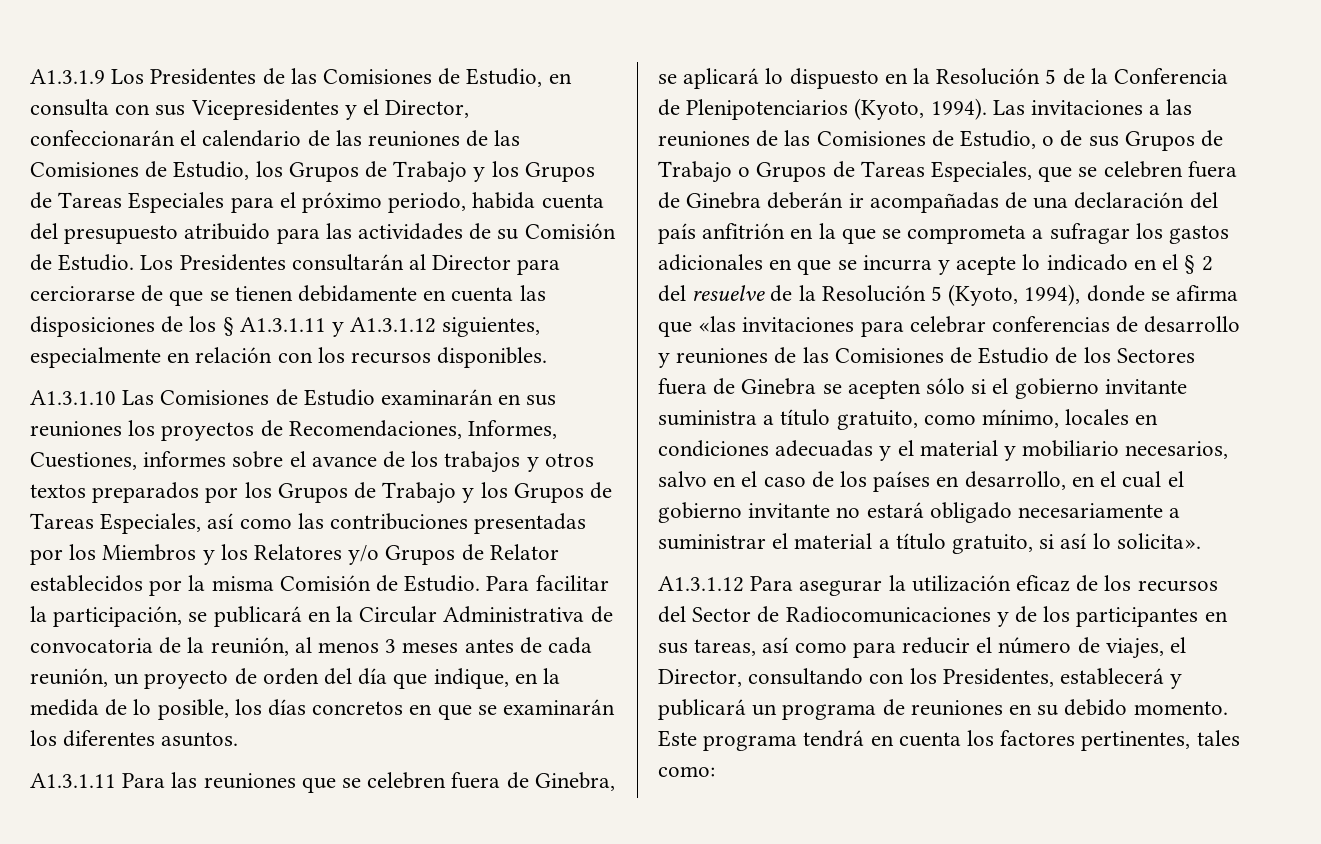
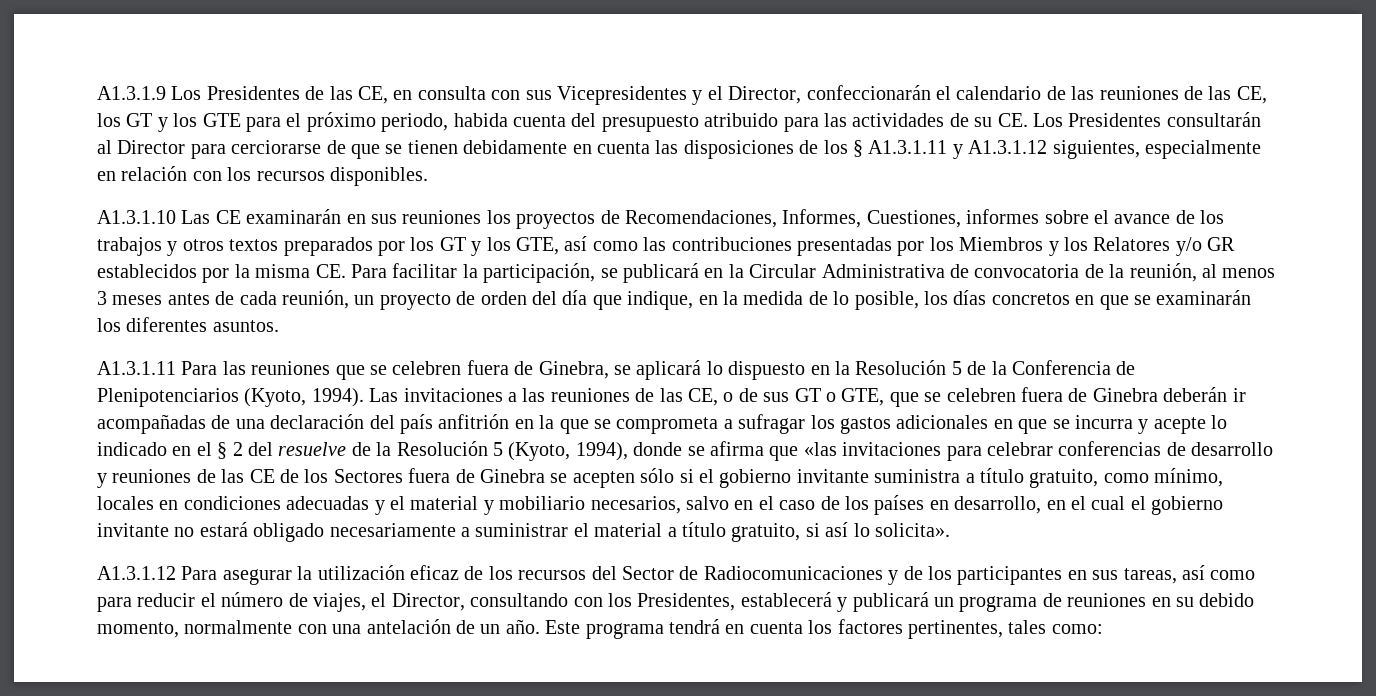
- A1.3.1.9 Los Presidentes de las Comisiones de Estudio, en consulta con sus Vicepresidentes y el Director, confeccionarán el calendario de las reuniones de las Comisiones de Estudio, los Grupos de Trabajo y los Grupos de Tareas Especiales para el próximo periodo, habida cuenta del presupuesto atribuido para las actividades de su Comisión de Estudio. Los Presidentes consultarán al Director para cerciorarse de que se tienen debidamente en cuenta las disposiciones de los § A1.3.1.11 y A1.3.1.12 siguientes, especialmente en relación con los recursos disponibles.
+ A1.3.1.9 Los Presidentes de las CE, en consulta con sus Vicepresidentes y el Director, confeccionarán el calendario de las reuniones de las CE, los GT y los GTE para el próximo periodo, habida cuenta del presupuesto atribuido para las actividades de su CE. Los Presidentes consultarán al Director para cerciorarse de que se tienen debidamente en cuenta las disposiciones de los § A1.3.1.11 y A1.3.1.12 siguientes, especialmente en relación con los recursos disponibles.
- A1.3.1.10 Las Comisiones de Estudio examinarán en sus reuniones los proyectos de Recomendaciones, Informes, Cuestiones, informes sobre el avance de los trabajos y otros textos preparados por los Grupos de Trabajo y los Grupos de Tareas Especiales, así como las contribuciones presentadas por los Miembros y los Relatores y/o Grupos de Relator establecidos por la misma Comisión de Estudio. Para facilitar la participación, se publicará en la Circular Administrativa de convocatoria de la reunión, al menos 3 meses antes de cada reunión, un proyecto de orden del día que indique, en la medida de lo posible, los días concretos en que se examinarán los diferentes asuntos.
+ A1.3.1.10 Las CE examinarán en sus reuniones los proyectos de Recomendaciones, Informes, Cuestiones, informes sobre el avance de los trabajos y otros textos preparados por los GT y los GTE, así como las contribuciones presentadas por los Miembros y los Relatores y/o GR establecidos por la misma CE. Para facilitar la participación, se publicará en la Circular Administrativa de convocatoria de la reunión, al menos 3 meses antes de cada reunión, un proyecto de orden del día que indique, en la medida de lo posible, los días concretos en que se examinarán los diferentes asuntos.
- Las invitaciones a las reuniones de las Comisiones de Estudio, o de sus Grupos de Trabajo o Grupos de Tareas Especiales, que se celebren fuera de Ginebra deberán ir acompañadas de una declaración del país anfitrión en la que se comprometa a sufragar los gastos adicionales en que se incurra y acepte lo indicado en el § 2 del resuelve de la Resolución 5 (Kyoto, 1994), donde se afirma que «las invitaciones para celebrar conferencias de desarrollo y reuniones de las Comisiones de Estudio de los Sectores fuera de Ginebra se acepten sólo si el gobierno invitante suministra a título gratuito, como mínimo, locales en condiciones adecuadas y el material y mobiliario necesarios, salvo en el caso de los países en desarrollo, en el cual el gobierno invitante no estará obligado necesariamente a suministrar el material a título gratuito, si así lo solicita».
+ Las invitaciones a las reuniones de las CE, o de sus GT o GTE, que se celebren fuera de Ginebra deberán ir acompañadas de una declaración del país anfitrión en la que se comprometa a sufragar los gastos adicionales en que se incurra y acepte lo indicado en el § 2 del resuelve de la Resolución 5 (Kyoto, 1994), donde se afirma que «las invitaciones para celebrar conferencias de desarrollo y reuniones de las CE de los Sectores fuera de Ginebra se acepten sólo si el gobierno invitante suministra a título gratuito, como mínimo, locales en condiciones adecuadas y el material y mobiliario necesarios, salvo en el caso de los países en desarrollo, en el cual el gobierno invitante no estará obligado necesariamente a suministrar el material a título gratuito, si así lo solicita».
- A1.3.1.12 Para asegurar la utilización eficaz de los recursos del Sector de Radiocomunicaciones y de los participantes en sus tareas, así como para reducir el número de viajes, el Director, consultando con los Presidentes, establecerá y publicará un programa de reuniones en su debido momento.
+ A1.3.1.12 Para asegurar la utilización eficaz de los recursos del Sector de Radiocomunicaciones y de los participantes en sus tareas, así como para reducir el número de viajes, el Director, consultando con los Presidentes, establecerá y publicará un programa de reuniones en su debido momento, normalmente con una antelación de un año.

